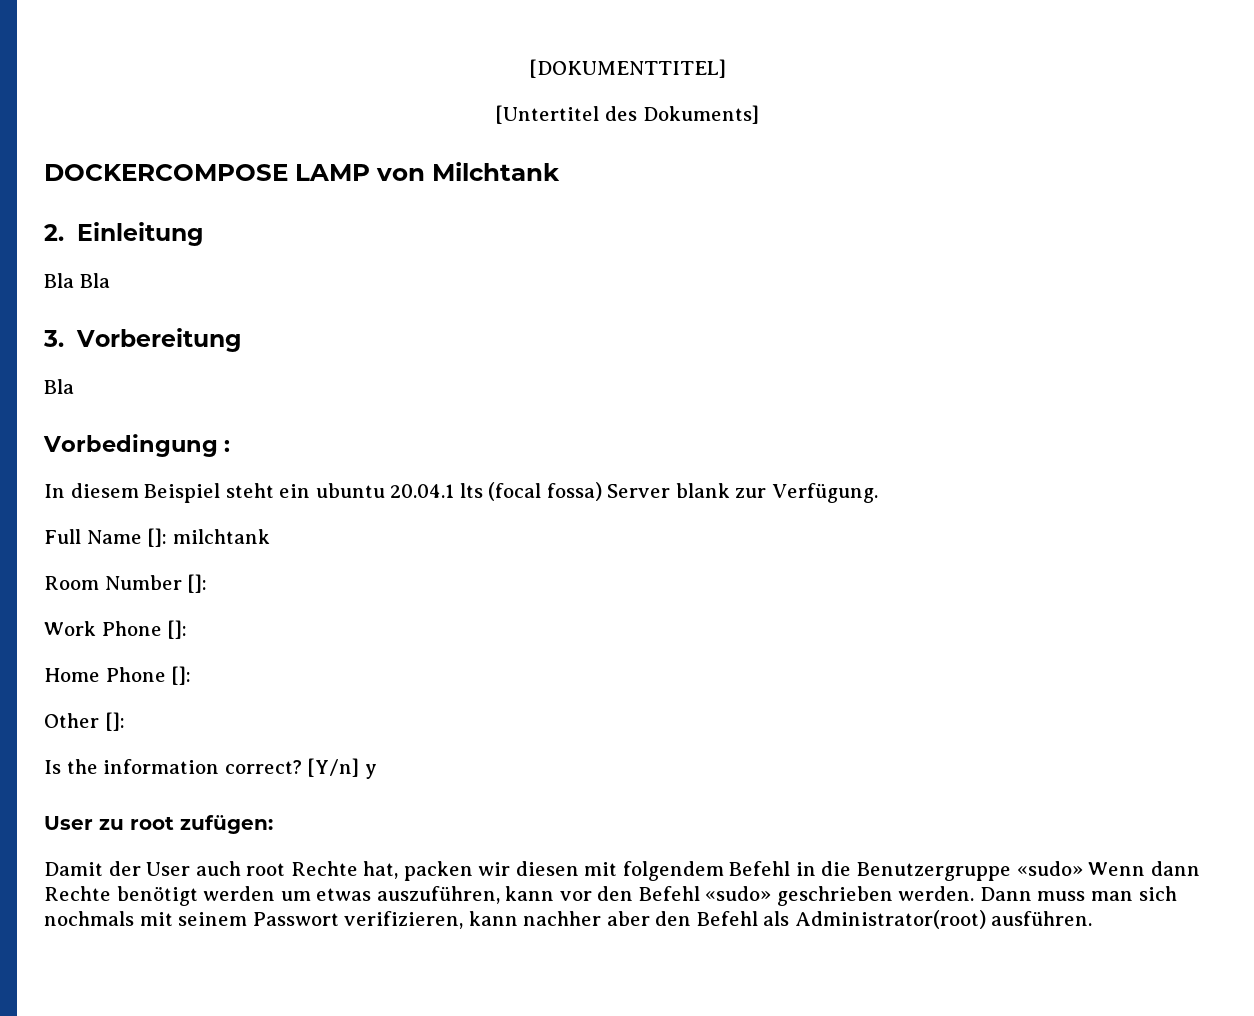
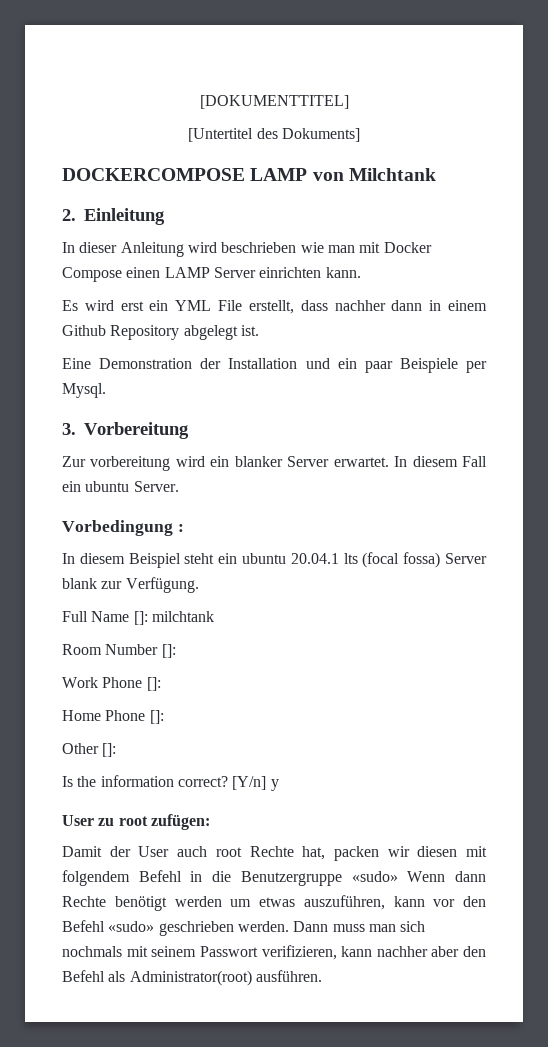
- Bla Bla
+ In dieser Anleitung wird beschrieben wie man mit Docker Compose einen LAMP Server einrichten kann.
+ Es wird erst ein YML File erstellt, dass nachher dann in einem Github Repository abgelegt ist.
+ Eine Demonstration der Installation und ein paar Beispiele per Mysql.
  3. Vorbereitung
- Bla
+ Zur vorbereitung wird ein blanker Server erwartet. In diesem Fall ein ubuntu Server.

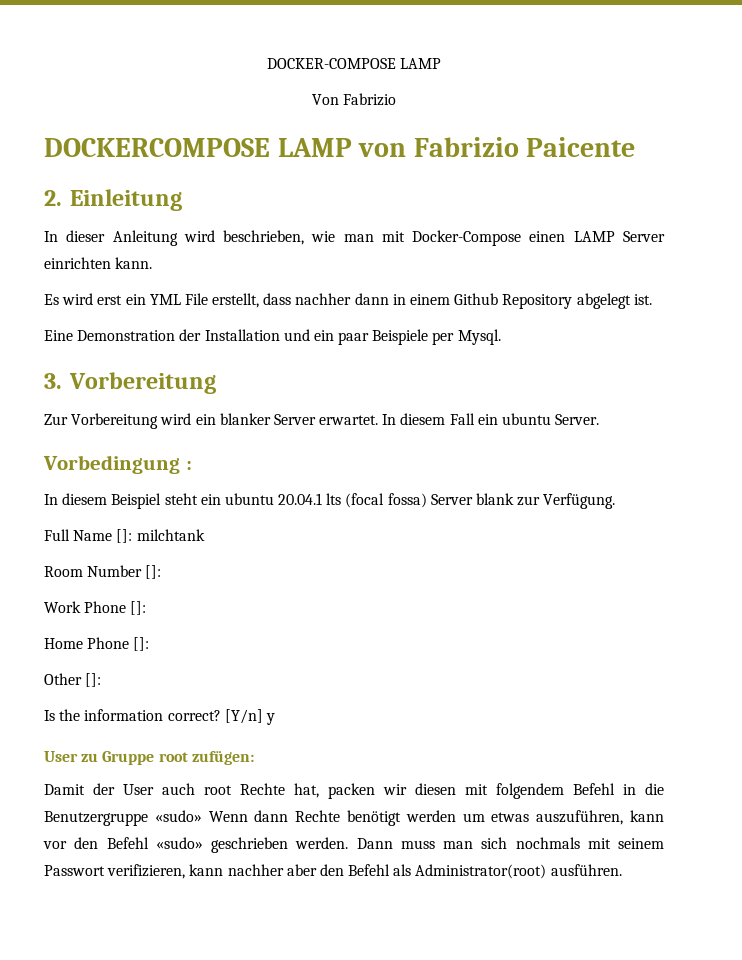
- [DOKUMENTTITEL]
- [Untertitel des Dokuments]
+ DOCKER-COMPOSE LAMP
+ Von Fabrizio
- DOCKERCOMPOSE LAMP von Milchtank
+ DOCKERCOMPOSE LAMP von Fabrizio Paicente
- In dieser Anleitung wird beschrieben wie man mit Docker Compose einen LAMP Server einrichten kann.
+ In dieser Anleitung wird beschrieben, wie man mit Docker-Compose einen LAMP Server einrichten kann.
- Zur vorbereitung wird ein blanker Server erwartet.
+ Zur Vorbereitung wird ein blanker Server erwartet.
- User zu root zufügen:
+ User zu Gruppe root zufügen:

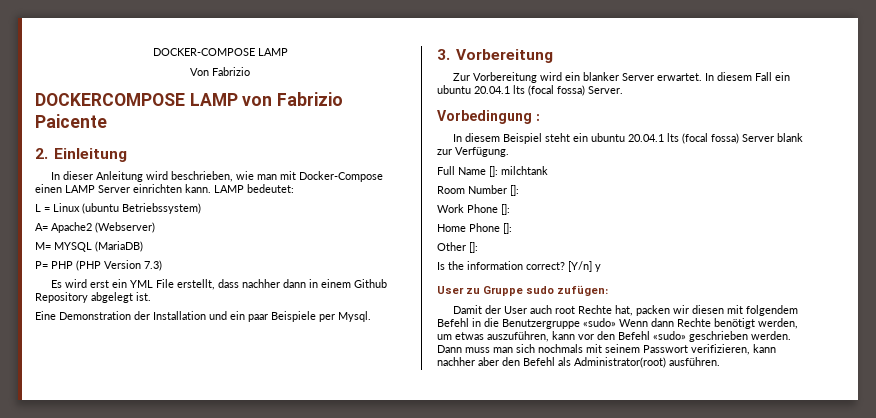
+ LAMP bedeutet:
+ L = Linux (ubuntu Betriebssystem)
+ A= Apache2 (Webserver)
+ M= MYSQL (MariaDB)
+ P= PHP (PHP Version 7.3)
- In diesem Fall ein ubuntu Server.
+ In diesem Fall ein ubuntu 20.04.1 lts (focal fossa) Server.
- User zu Gruppe root zufügen:
+ User zu Gruppe sudo zufügen:
- Damit der User auch root Rechte hat, packen wir diesen mit folgendem Befehl in die Benutzergruppe «sudo» Wenn dann Rechte benötigt werden um etwas auszuführen, kann vor den Befehl «sudo» geschrieben werden.
+ Damit der User auch root Rechte hat, packen wir diesen mit folgendem Befehl in die Benutzergruppe «sudo» Wenn dann Rechte benötigt werden, um etwas auszuführen, kann vor den Befehl «sudo» geschrieben werden.

